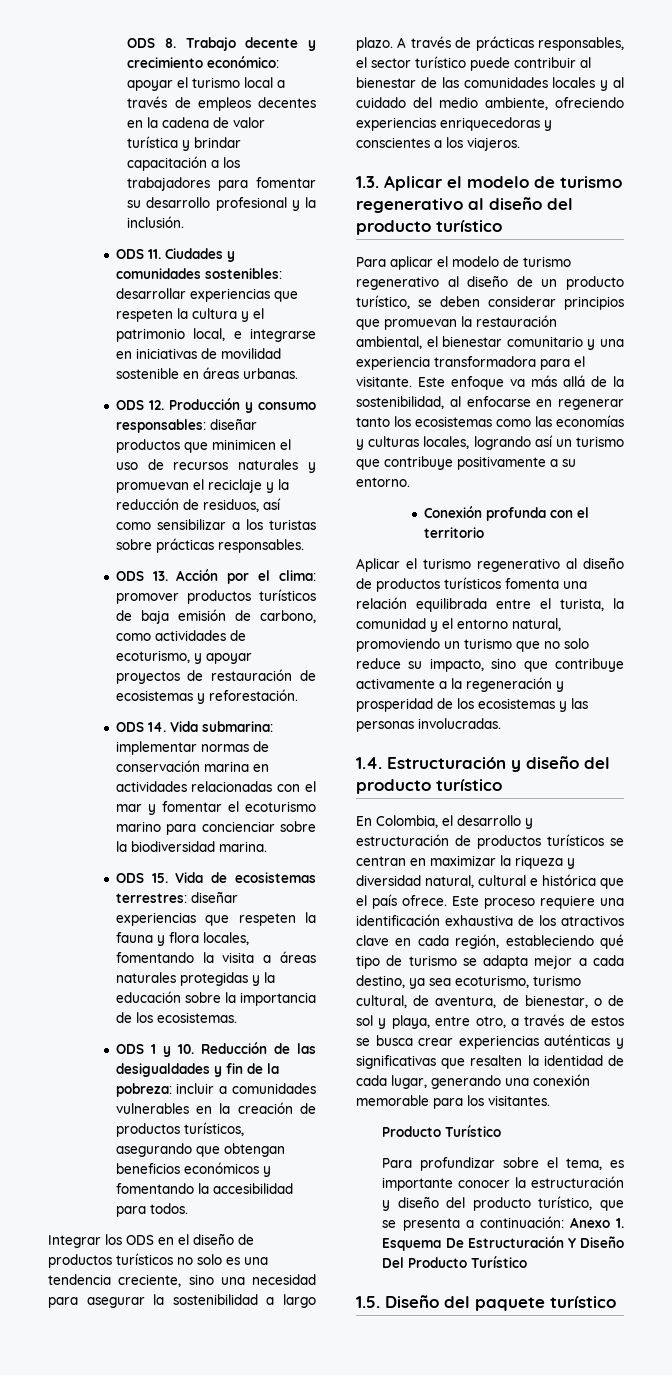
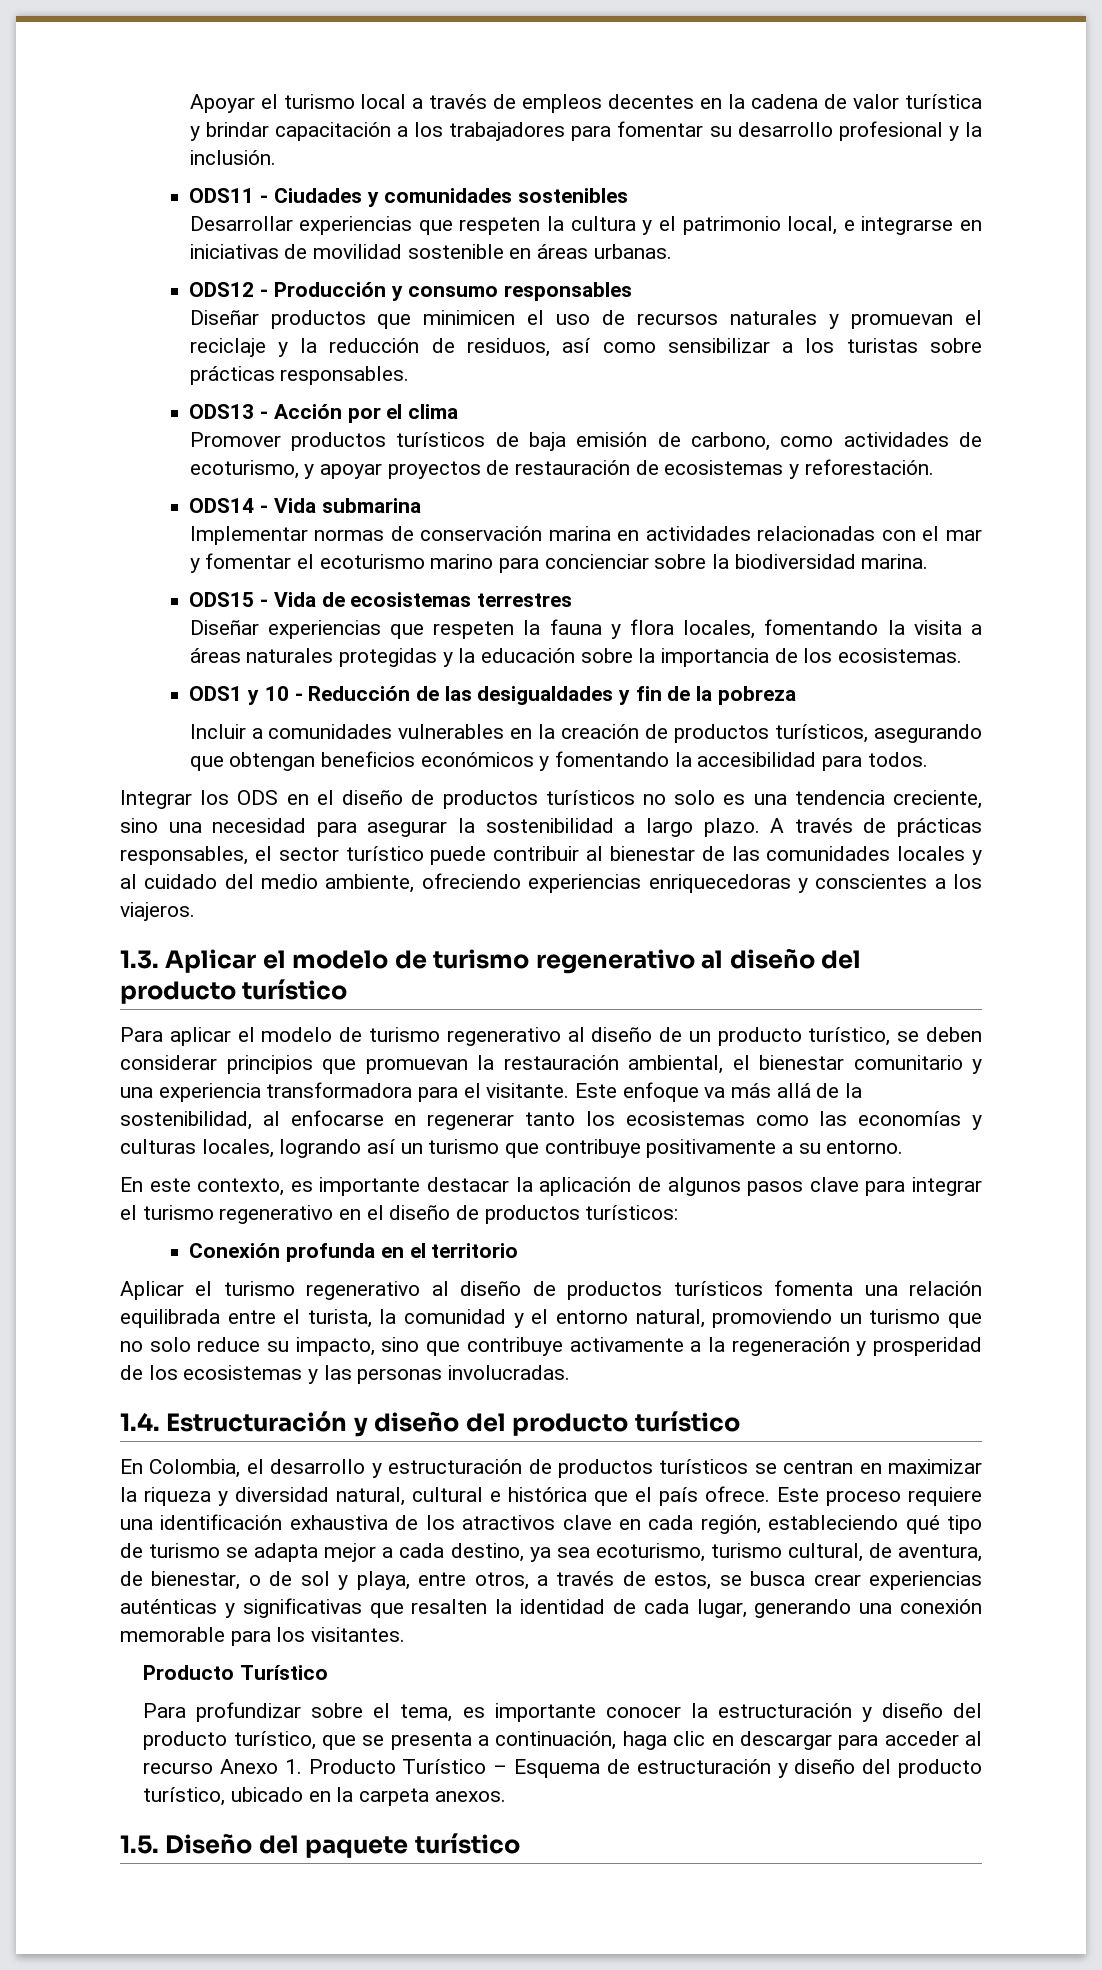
- ODS 8. Trabajo decente y crecimiento económico: apoyar el turismo local a través de empleos decentes en la cadena de valor turística y brindar capacitación a los trabajadores para fomentar su desarrollo profesional y la inclusión.
+ Apoyar el turismo local a través de empleos decentes en la cadena de valor turística y brindar capacitación a los trabajadores para fomentar su desarrollo profesional y la inclusión.
- ODS 11. Ciudades y comunidades sostenibles: desarrollar experiencias que respeten la cultura y el patrimonio local, e integrarse en iniciativas de movilidad sostenible en áreas urbanas.
+ ODS11 - Ciudades y comunidades sostenibles
+ Desarrollar experiencias que respeten la cultura y el patrimonio local, e integrarse en iniciativas de movilidad sostenible en áreas urbanas.
- ODS 12. Producción y consumo responsables: diseñar productos que minimicen el uso de recursos naturales y promuevan el reciclaje y la reducción de residuos, así como sensibilizar a los turistas sobre prácticas responsables.
+ ODS12 - Producción y consumo responsables
+ Diseñar productos que minimicen el uso de recursos naturales y promuevan el reciclaje y la reducción de residuos, así como sensibilizar a los turistas sobre prácticas responsables.
- ODS 13. Acción por el clima: promover productos turísticos de baja emisión de carbono, como actividades de ecoturismo, y apoyar proyectos de restauración de ecosistemas y reforestación.
+ ODS13 - Acción por el clima
+ Promover productos turísticos de baja emisión de carbono, como actividades de ecoturismo, y apoyar proyectos de restauración de ecosistemas y reforestación.
- ODS 14. Vida submarina: implementar normas de conservación marina en actividades relacionadas con el mar y fomentar el ecoturismo marino para concienciar sobre la biodiversidad marina.
+ ODS14 - Vida submarina
+ Implementar normas de conservación marina en actividades relacionadas con el mar y fomentar el ecoturismo marino para concienciar sobre la biodiversidad marina.
- ODS 15. Vida de ecosistemas terrestres: diseñar experiencias que respeten la fauna y flora locales, fomentando la visita a áreas naturales protegidas y la educación sobre la importancia de los ecosistemas.
+ ODS15 - Vida de ecosistemas terrestres
+ Diseñar experiencias que respeten la fauna y flora locales, fomentando la visita a áreas naturales protegidas y la educación sobre la importancia de los ecosistemas.
- ODS 1 y 10. Reducción de las desigualdades y fin de la pobreza: incluir a comunidades vulnerables en la creación de productos turísticos, asegurando que obtengan beneficios económicos y fomentando la accesibilidad para todos.
+ ODS1 y 10 - Reducción de las desigualdades y fin de la pobreza
+ Incluir a comunidades vulnerables en la creación de productos turísticos, asegurando que obtengan beneficios económicos y fomentando la accesibilidad para todos.
+ En este contexto, es importante destacar la aplicación de algunos pasos clave para integrar el turismo regenerativo en el diseño de productos turísticos:
- Conexión profunda con el territorio
+ Conexión profunda en el territorio
- Este proceso requiere una identificación exhaustiva de los atractivos clave en cada región, estableciendo qué tipo de turismo se adapta mejor a cada destino, ya sea ecoturismo, turismo cultural, de aventura, de bienestar, o de sol y playa, entre otro, a través de estos se busca crear experiencias auténticas y significativas que resalten la identidad de cada lugar, generando una conexión memorable para los visitantes.
+ Este proceso requiere una identificación exhaustiva de los atractivos clave en cada región, estableciendo qué tipo de turismo se adapta mejor a cada destino, ya sea ecoturismo, turismo cultural, de aventura, de bienestar, o de sol y playa, entre otros, a través de estos, se busca crear experiencias auténticas y significativas que resalten la identidad de cada lugar, generando una conexión memorable para los visitantes.
- Para profundizar sobre el tema, es importante conocer la estructuración y diseño del producto turístico, que se presenta a continuación: Anexo 1. Esquema De Estructuración Y Diseño Del Producto Turístico
+ Para profundizar sobre el tema, es importante conocer la estructuración y diseño del producto turístico, que se presenta a continuación, haga clic en descargar para acceder al recurso Anexo 1. Producto Turístico – Esquema de estructuración y diseño del producto turístico, ubicado en la carpeta anexos.

